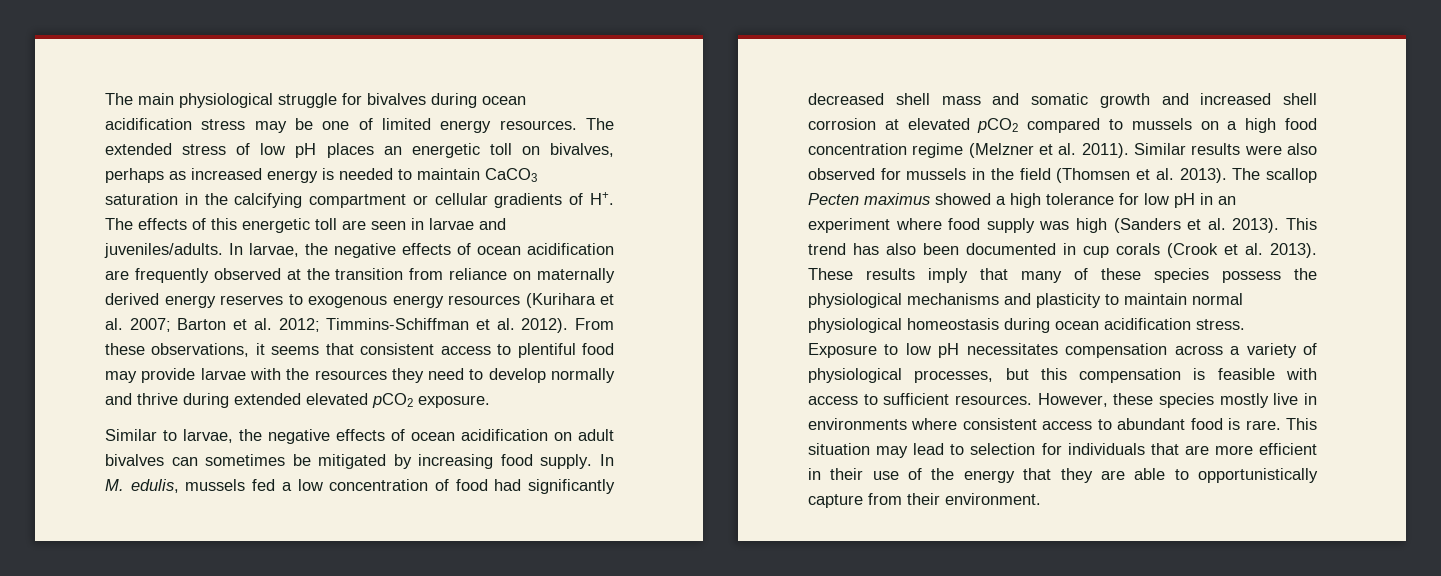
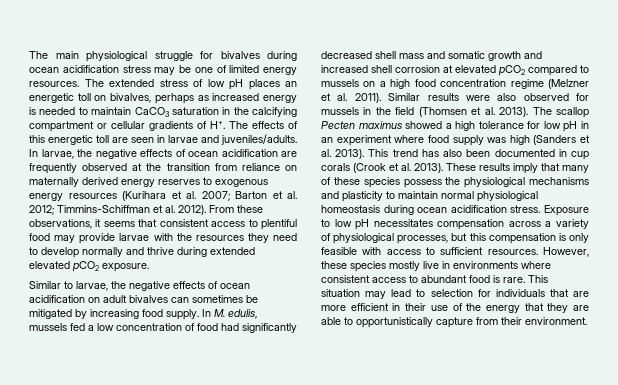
- Exposure to low pH necessitates compensation across a variety of physiological processes, but this compensation is feasible with access to sufficient resources.
+ Exposure to low pH necessitates compensation across a variety of physiological processes, but this compensation is only feasible with access to sufficient resources.

